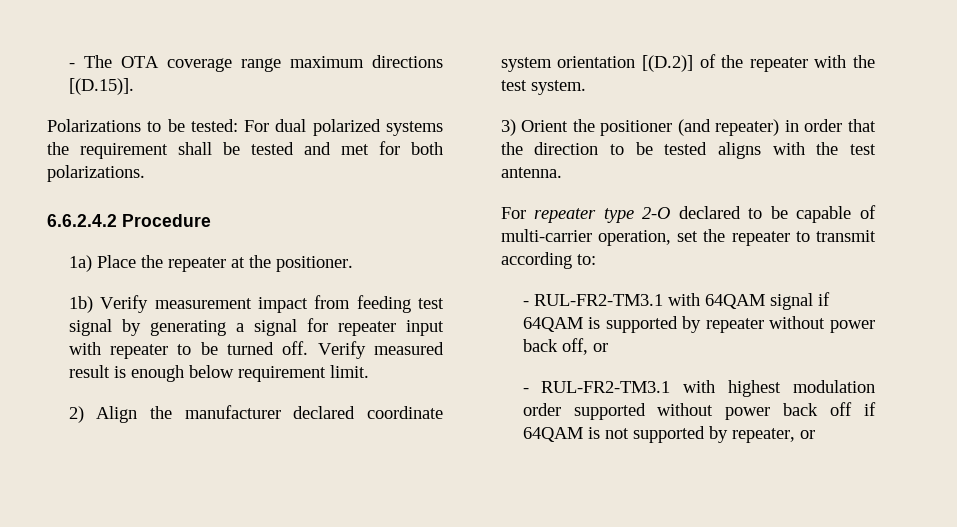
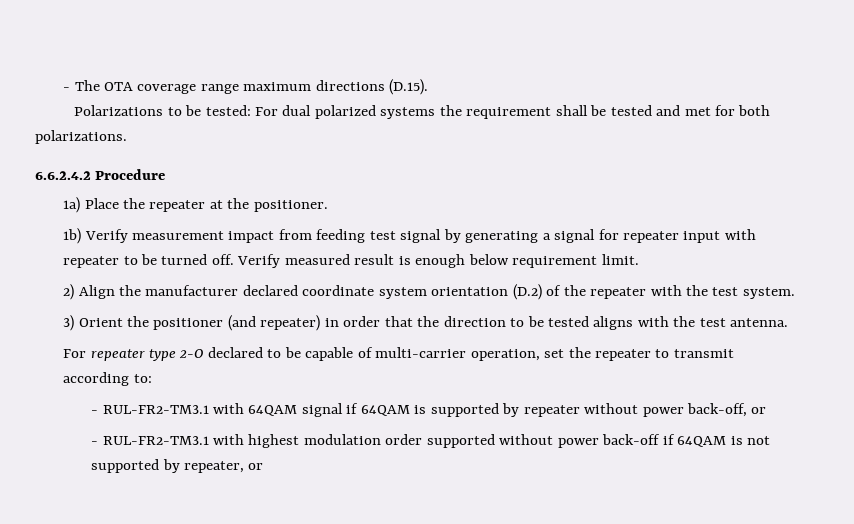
- - The OTA coverage range maximum directions [(D.15)].
+ - The OTA coverage range maximum directions (D.15).
- 2) Align the manufacturer declared coordinate system orientation [(D.2)] of the repeater with the test system.
+ 2) Align the manufacturer declared coordinate system orientation (D.2) of the repeater with the test system.
- - RUL-FR2-TM3.1 with 64QAM signal if 64QAM is supported by repeater without power back off, or
+ - RUL-FR2-TM3.1 with 64QAM signal if 64QAM is supported by repeater without power back-off, or
- - RUL-FR2-TM3.1 with highest modulation order supported without power back off if 64QAM is not supported by repeater, or
+ - RUL-FR2-TM3.1 with highest modulation order supported without power back-off if 64QAM is not supported by repeater, or

